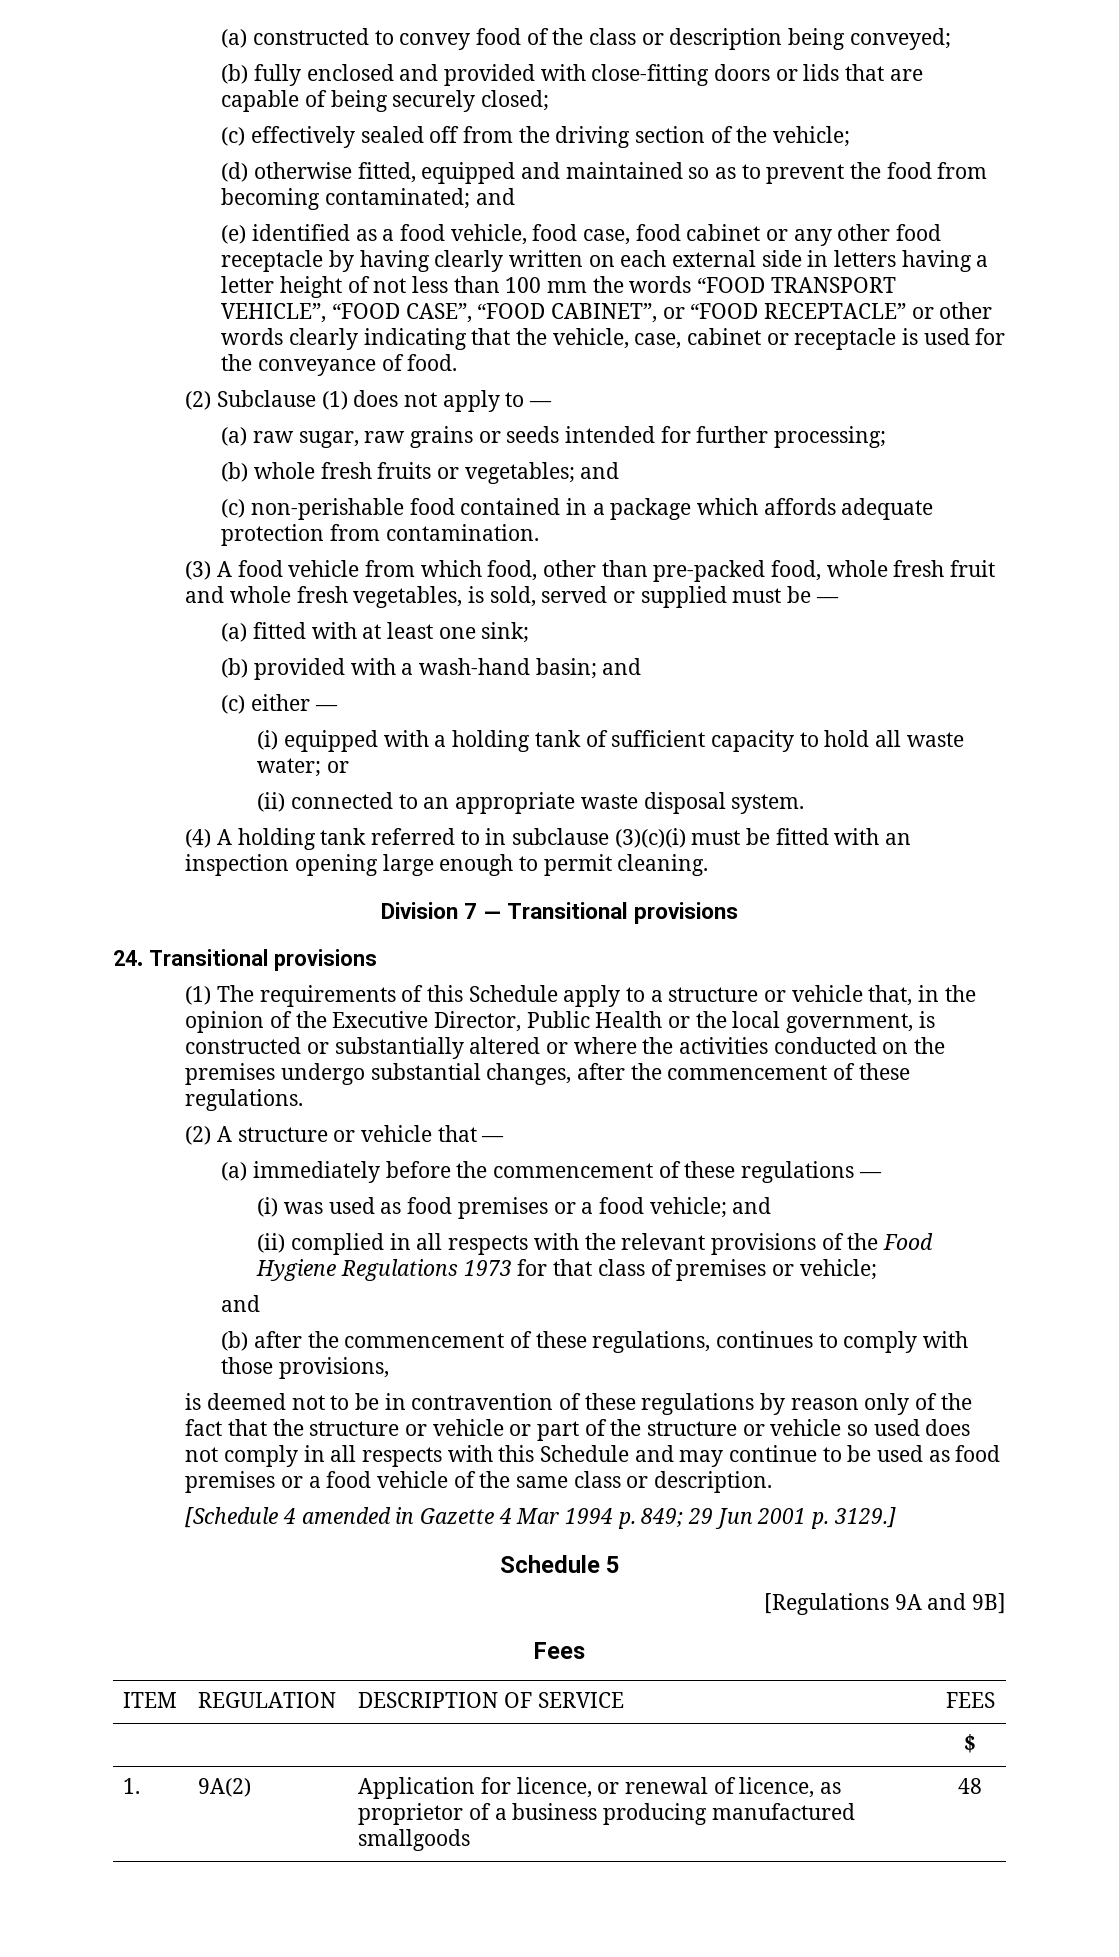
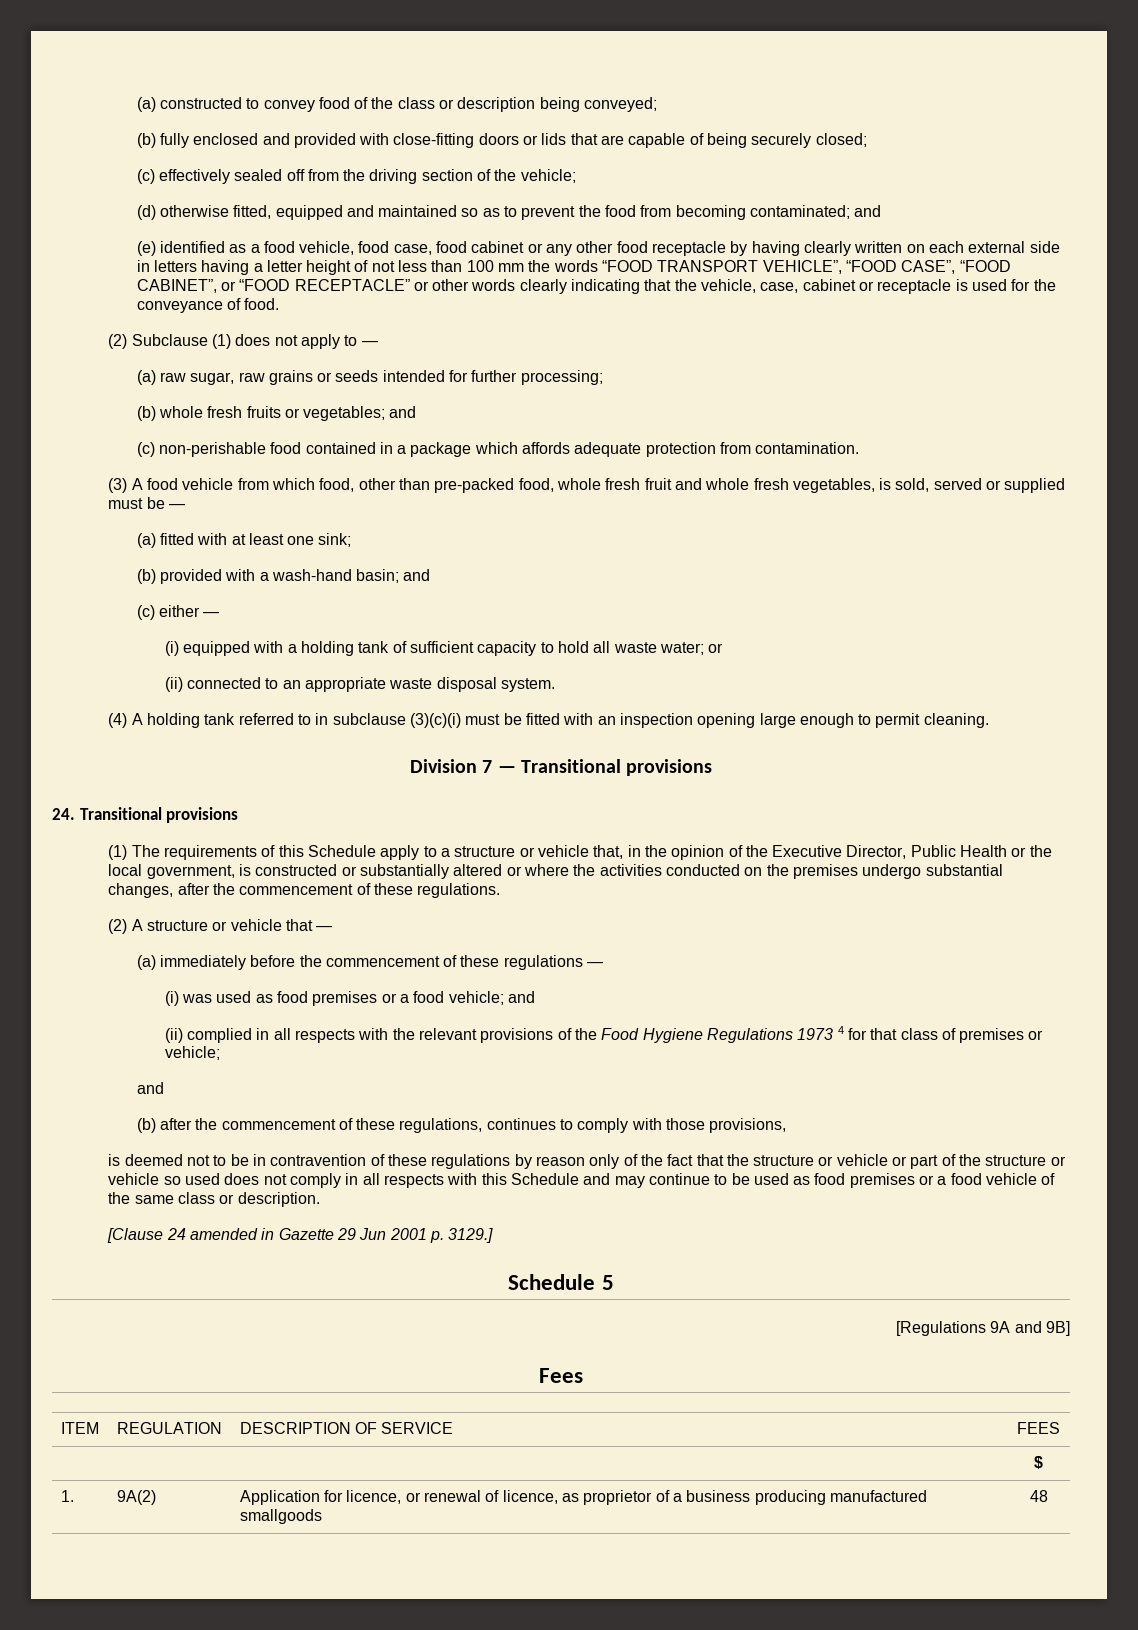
- (ii) complied in all respects with the relevant provisions of the Food Hygiene Regulations 1973 for that class of premises or vehicle;
+ (ii) complied in all respects with the relevant provisions of the Food Hygiene Regulations 1973 4 for that class of premises or vehicle;
- [Schedule 4 amended in Gazette 4 Mar 1994 p. 849; 29 Jun 2001 p. 3129.]
+ [Clause 24 amended in Gazette 29 Jun 2001 p. 3129.]

